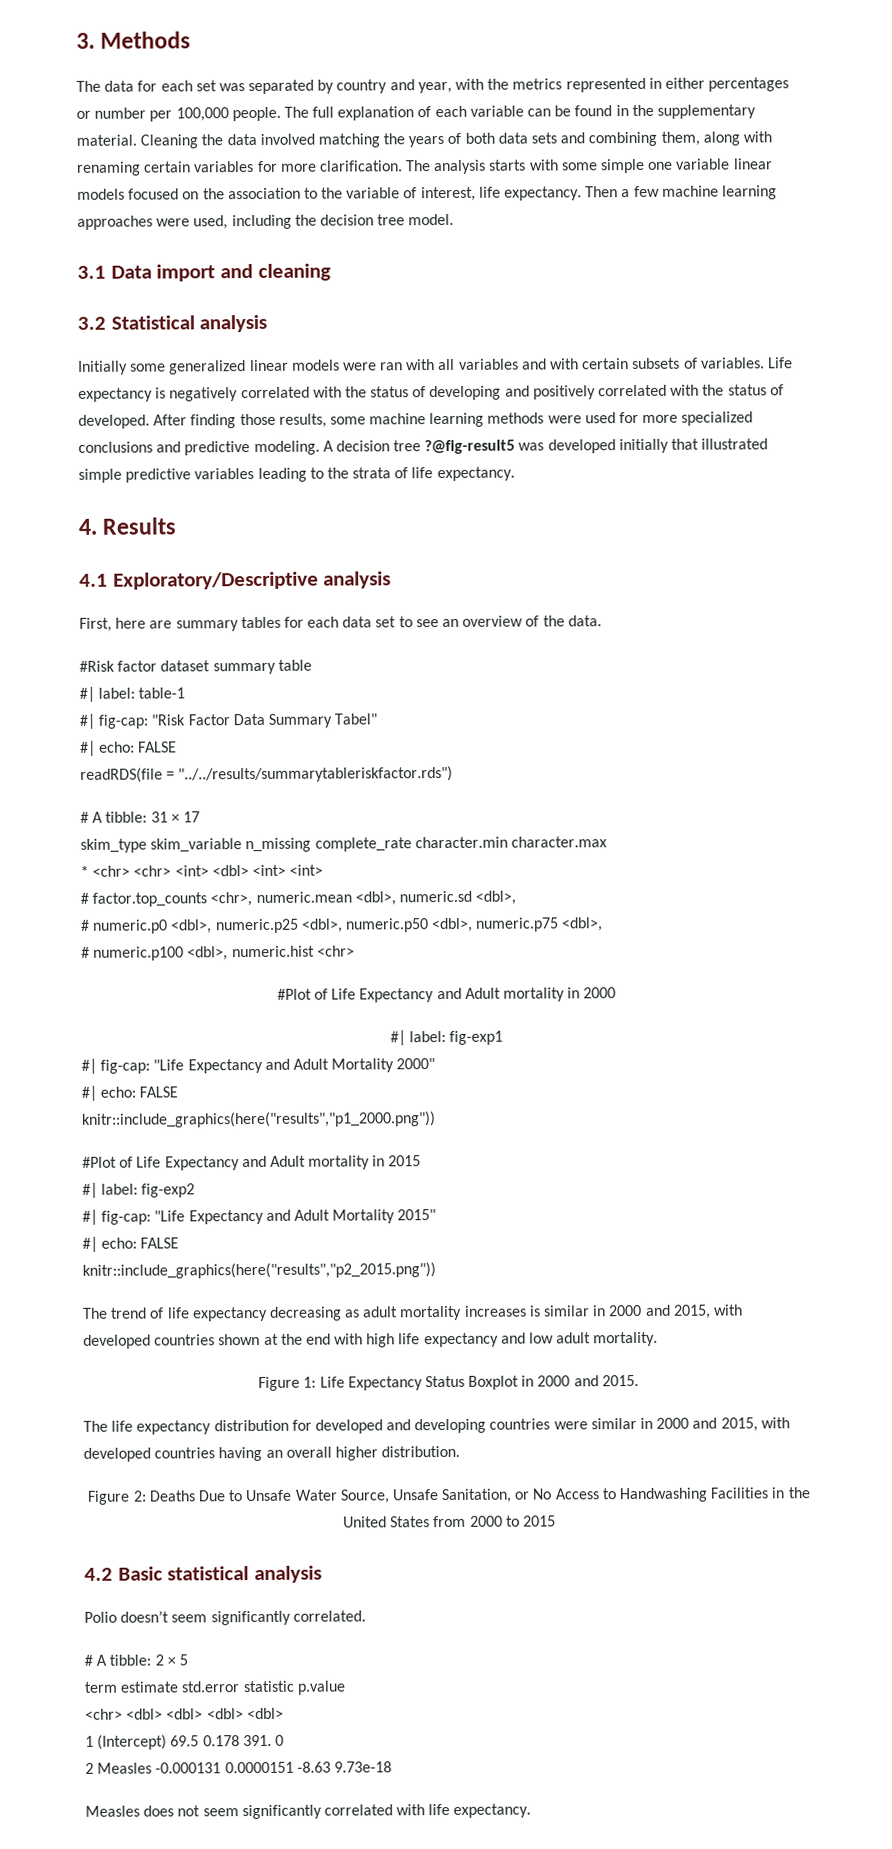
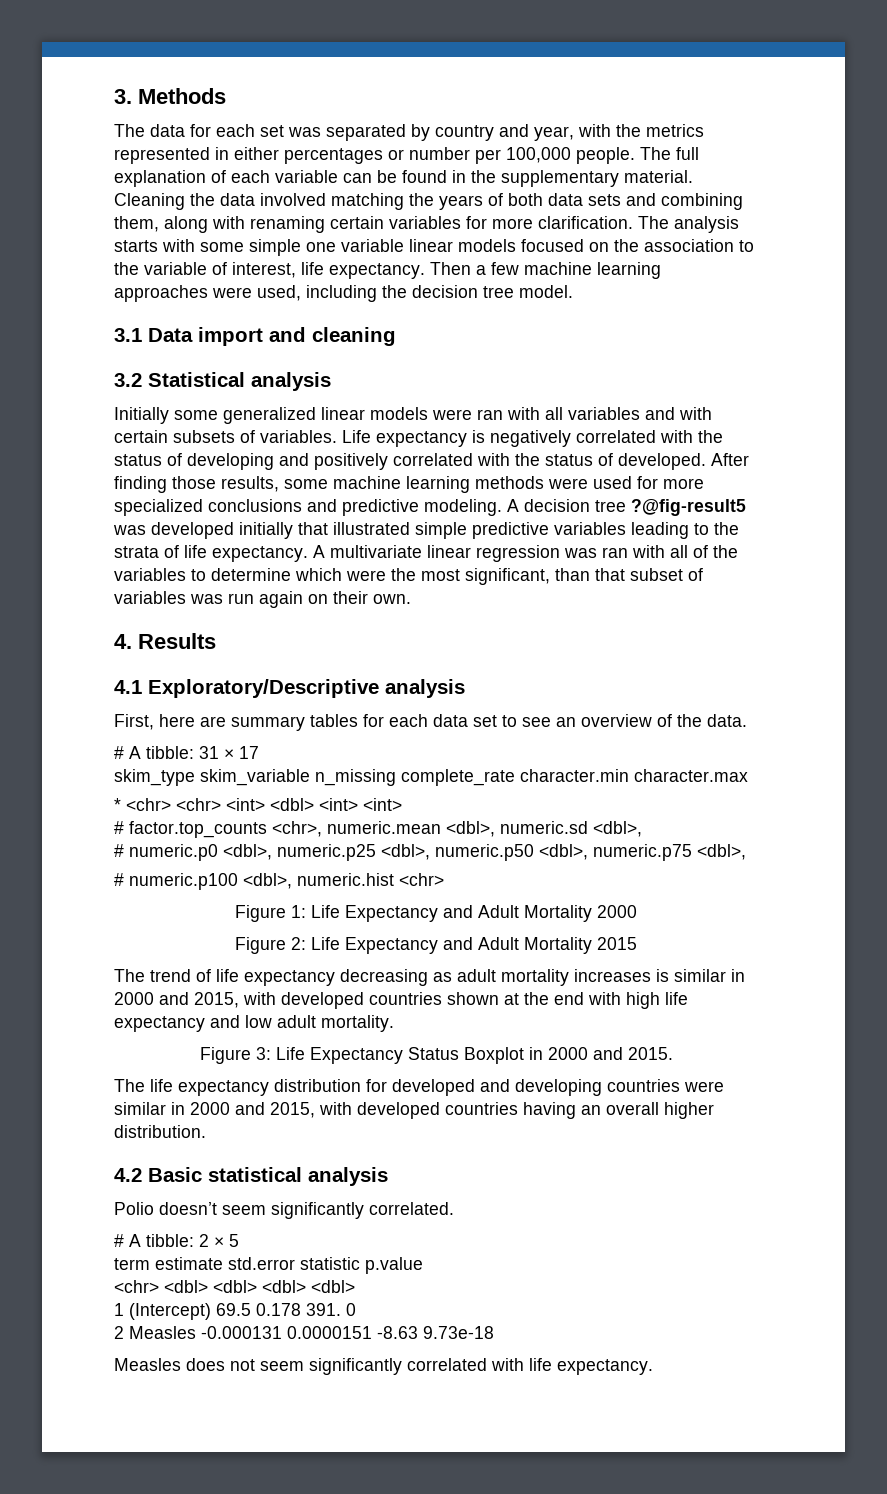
+ A multivariate linear regression was ran with all of the variables to determine which were the most significant, than that subset of variables was run again on their own.
- #Risk factor dataset summary table
- #| label: table-1
- #| fig-cap: "Risk Factor Data Summary Tabel"
- #| echo: FALSE
- readRDS(file = "../../results/summarytableriskfactor.rds")
- #Plot of Life Expectancy and Adult mortality in 2000
+ Figure 1: Life Expectancy and Adult Mortality 2000
- #| label: fig-exp1
- #| fig-cap: "Life Expectancy and Adult Mortality 2000"
- #| echo: FALSE
- knitr::include_graphics(here("results","p1_2000.png"))
- #Plot of Life Expectancy and Adult mortality in 2015
- #| label: fig-exp2
- #| fig-cap: "Life Expectancy and Adult Mortality 2015"
- #| echo: FALSE
- knitr::include_graphics(here("results","p2_2015.png"))
+ Figure 2: Life Expectancy and Adult Mortality 2015
- Figure 1: Life Expectancy Status Boxplot in 2000 and 2015.
+ Figure 3: Life Expectancy Status Boxplot in 2000 and 2015.
- Figure 2: Deaths Due to Unsafe Water Source, Unsafe Sanitation, or No Access to Handwashing Facilities in the United States from 2000 to 2015

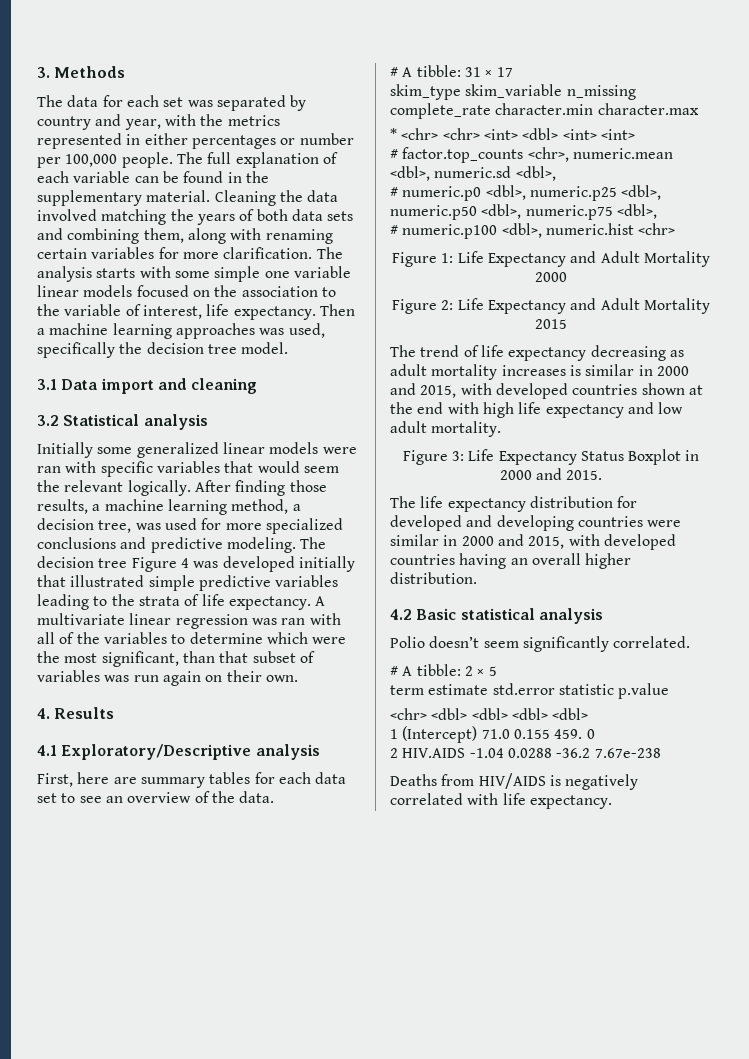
- Then a few machine learning approaches were used, including the decision tree model.
+ Then a machine learning approaches was used, specifically the decision tree model.
- Initially some generalized linear models were ran with all variables and with certain subsets of variables. Life expectancy is negatively correlated with the status of developing and positively correlated with the status of developed.
+ Initially some generalized linear models were ran with specific variables that would seem the relevant logically.
- After finding those results, some machine learning methods were used for more specialized conclusions and predictive modeling.
+ After finding those results, a machine learning method, a decision tree, was used for more specialized conclusions and predictive modeling.
- A decision tree ?@fig-result5 was developed initially that illustrated simple predictive variables leading to the strata of life expectancy.
+ The decision tree Figure 4 was developed initially that illustrated simple predictive variables leading to the strata of life expectancy.
- 1 (Intercept) 69.5 0.178 391. 0
+ 1 (Intercept) 71.0 0.155 459. 0
- 2 Measles -0.000131 0.0000151 -8.63 9.73e-18
- Measles does not seem significantly correlated with life expectancy.
+ 2 HIV.AIDS -1.04 0.0288 -36.2 7.67e-238
+ Deaths from HIV/AIDS is negatively correlated with life expectancy.

